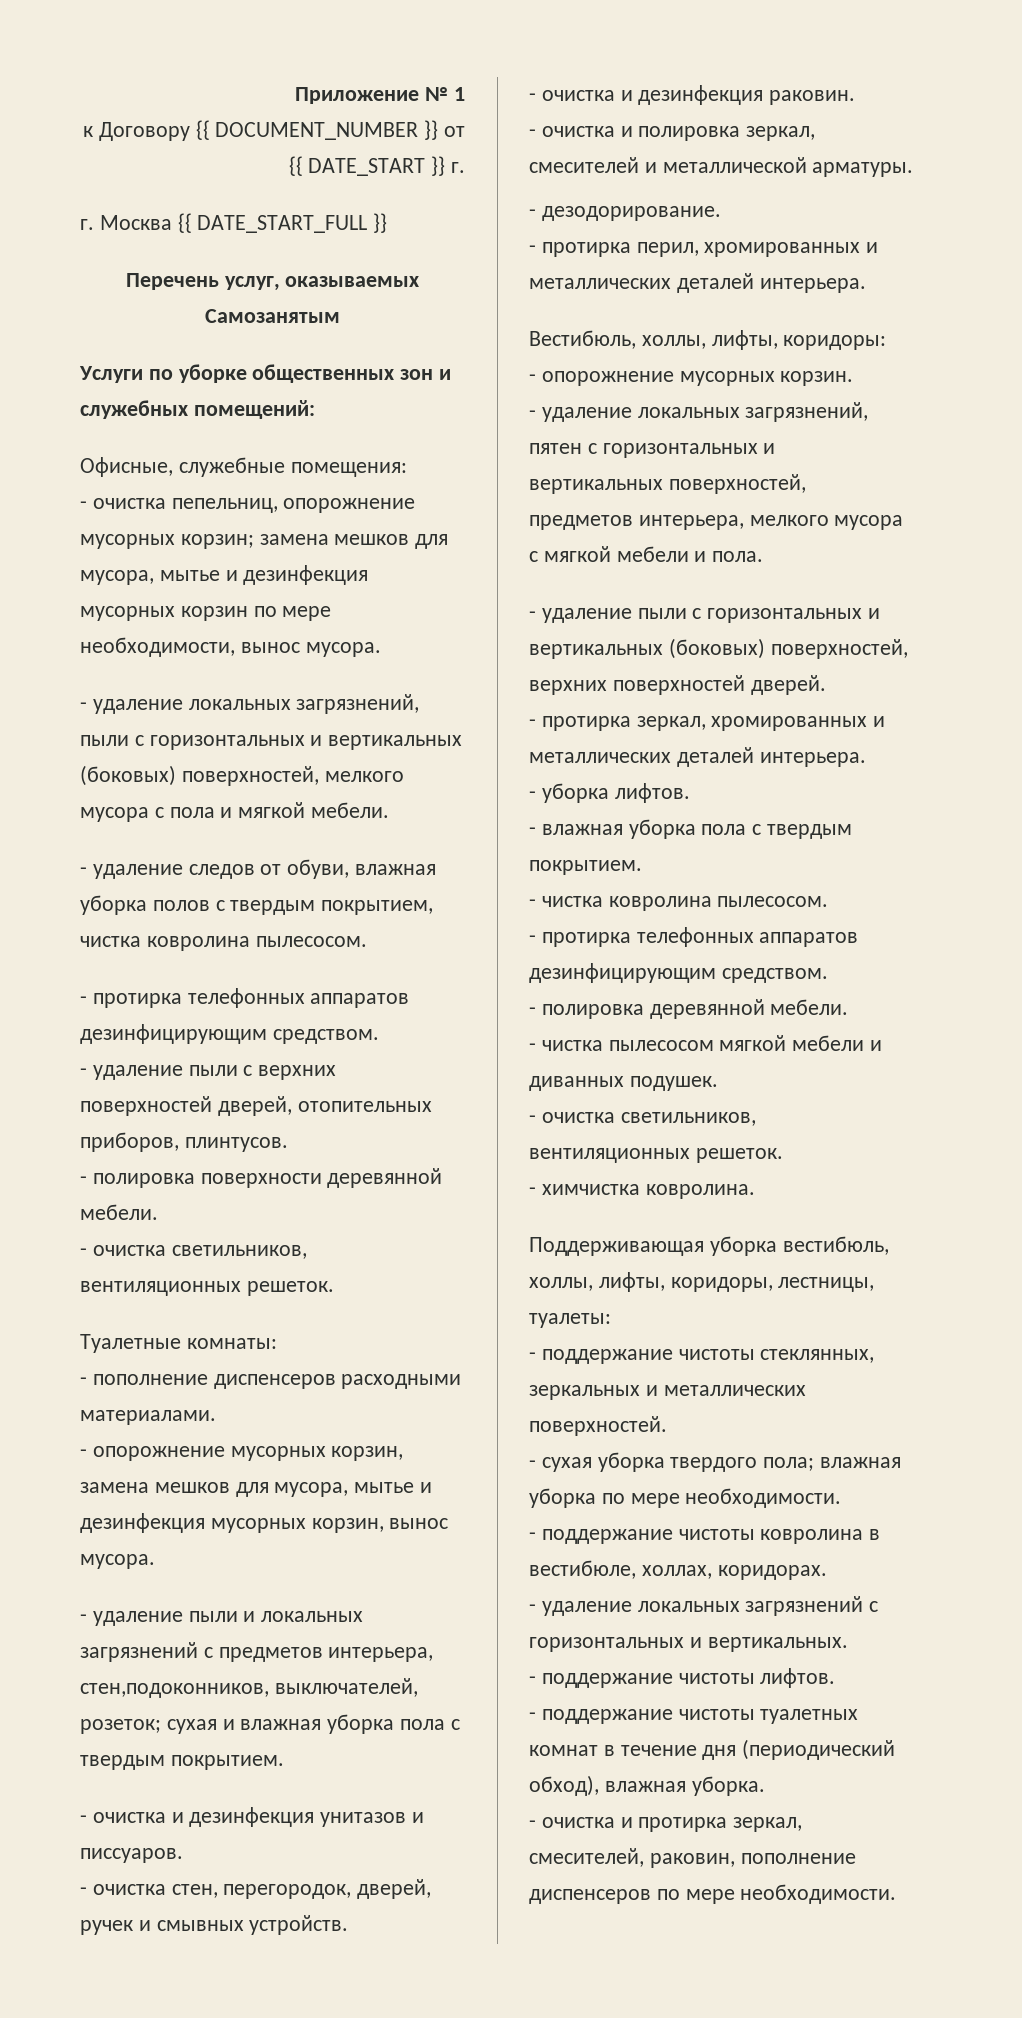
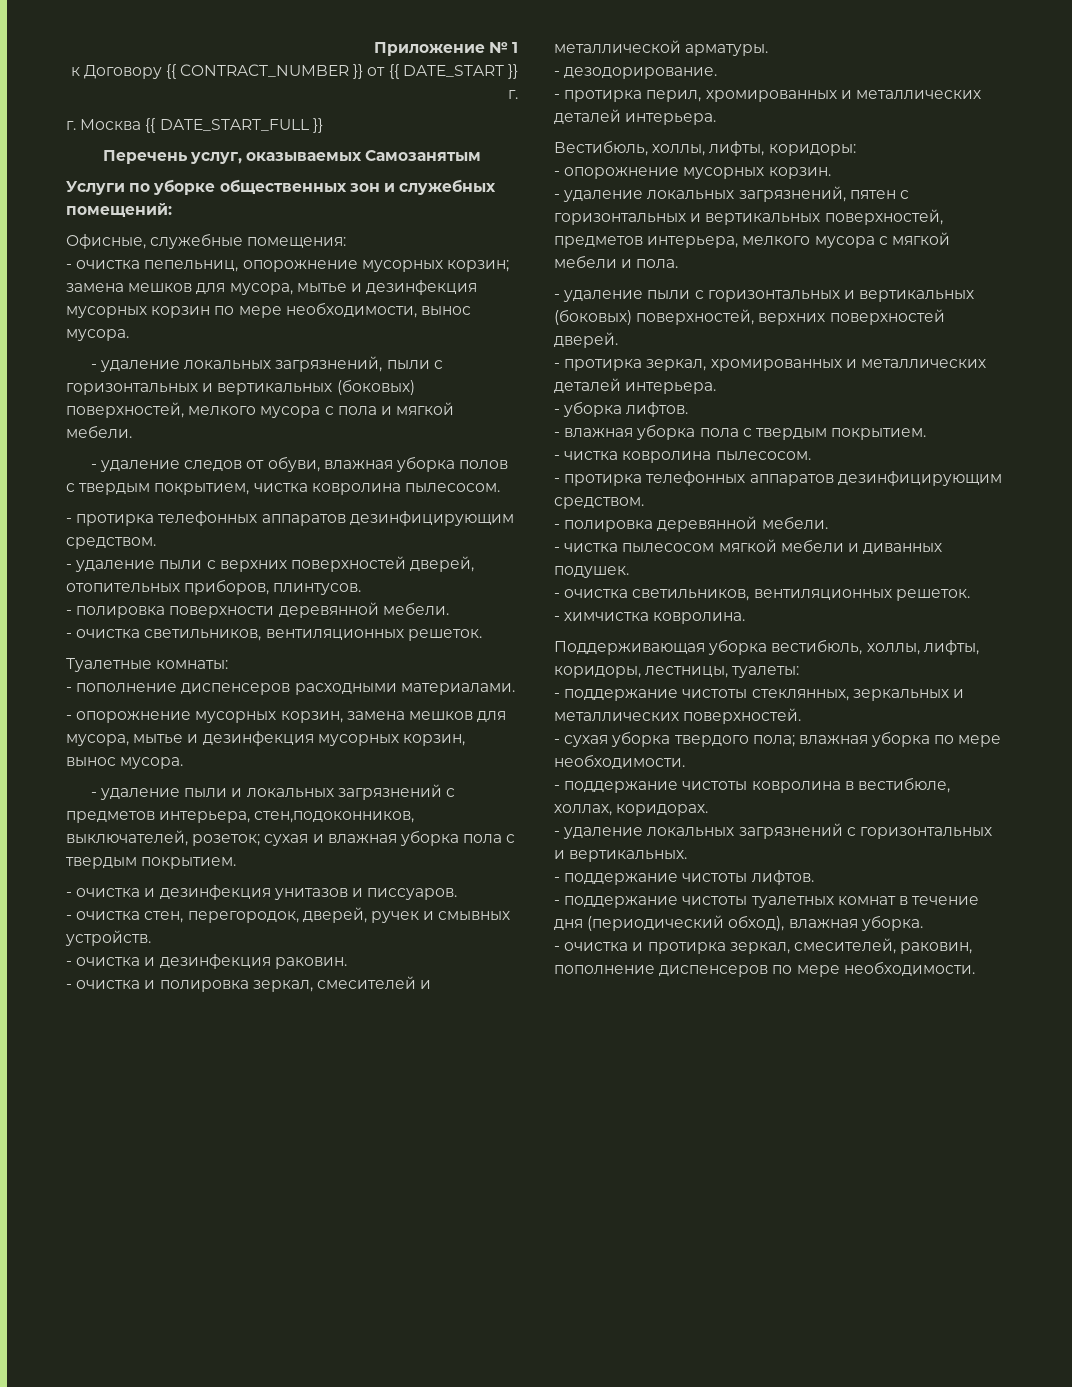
- к Договору {{ DOCUMENT_NUMBER }} от {{ DATE_START }} г.
+ к Договору {{ CONTRACT_NUMBER }} от {{ DATE_START }} г.

